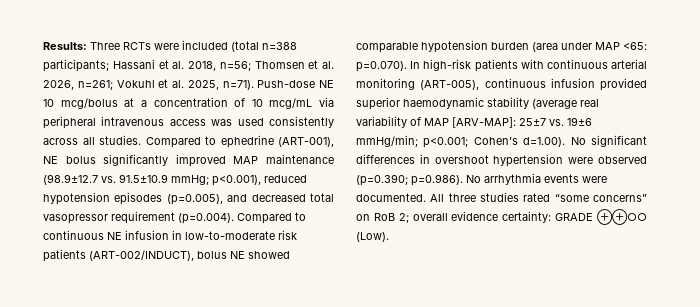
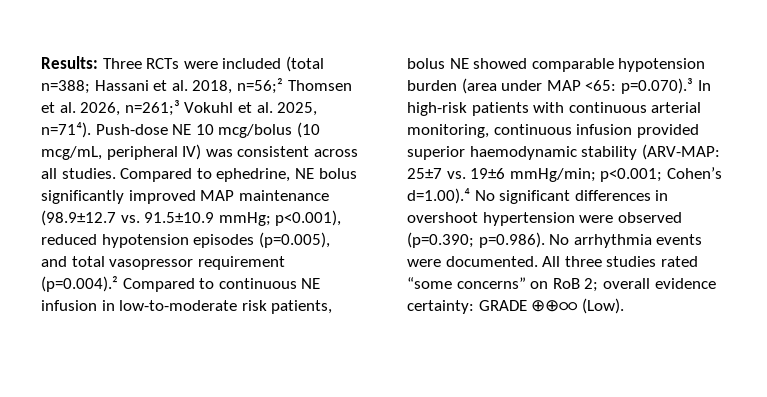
- Results: Three RCTs were included (total n=388 participants; Hassani et al. 2018, n=56; Thomsen et al. 2026, n=261; Vokuhl et al. 2025, n=71).
+ Results: Three RCTs were included (total n=388; Hassani et al. 2018, n=56;² Thomsen et al. 2026, n=261;³ Vokuhl et al. 2025, n=71⁴).
- Push-dose NE 10 mcg/bolus at a concentration of 10 mcg/mL via peripheral intravenous access was used consistently across all studies.
+ Push-dose NE 10 mcg/bolus (10 mcg/mL, peripheral IV) was consistent across all studies.
- Compared to ephedrine (ART-001), NE bolus significantly improved MAP maintenance (98.9±12.7 vs. 91.5±10.9 mmHg;
+ Compared to ephedrine, NE bolus significantly improved MAP maintenance (98.9±12.7 vs. 91.5±10.9 mmHg;
- p<0.001), reduced hypotension episodes (p=0.005), and decreased total vasopressor requirement (p=0.004). Compared to continuous NE infusion in low-to-moderate risk patients (ART-002/INDUCT), bolus NE showed comparable hypotension burden (area under MAP <65:
+ p<0.001), reduced hypotension episodes (p=0.005), and total vasopressor requirement (p=0.004).² Compared to continuous NE infusion in low-to-moderate risk patients, bolus NE showed comparable hypotension burden (area under MAP <65:
- p=0.070). In high-risk patients with continuous arterial monitoring (ART-005), continuous infusion provided superior haemodynamic stability (average real variability of MAP [ARV-MAP]:
+ p=0.070).³ In high-risk patients with continuous arterial monitoring, continuous infusion provided superior haemodynamic stability (ARV-MAP:
- Cohen’s d=1.00). No significant differences in overshoot hypertension were observed (p=0.390;
+ Cohen’s d=1.00).⁴ No significant differences in overshoot hypertension were observed (p=0.390;

